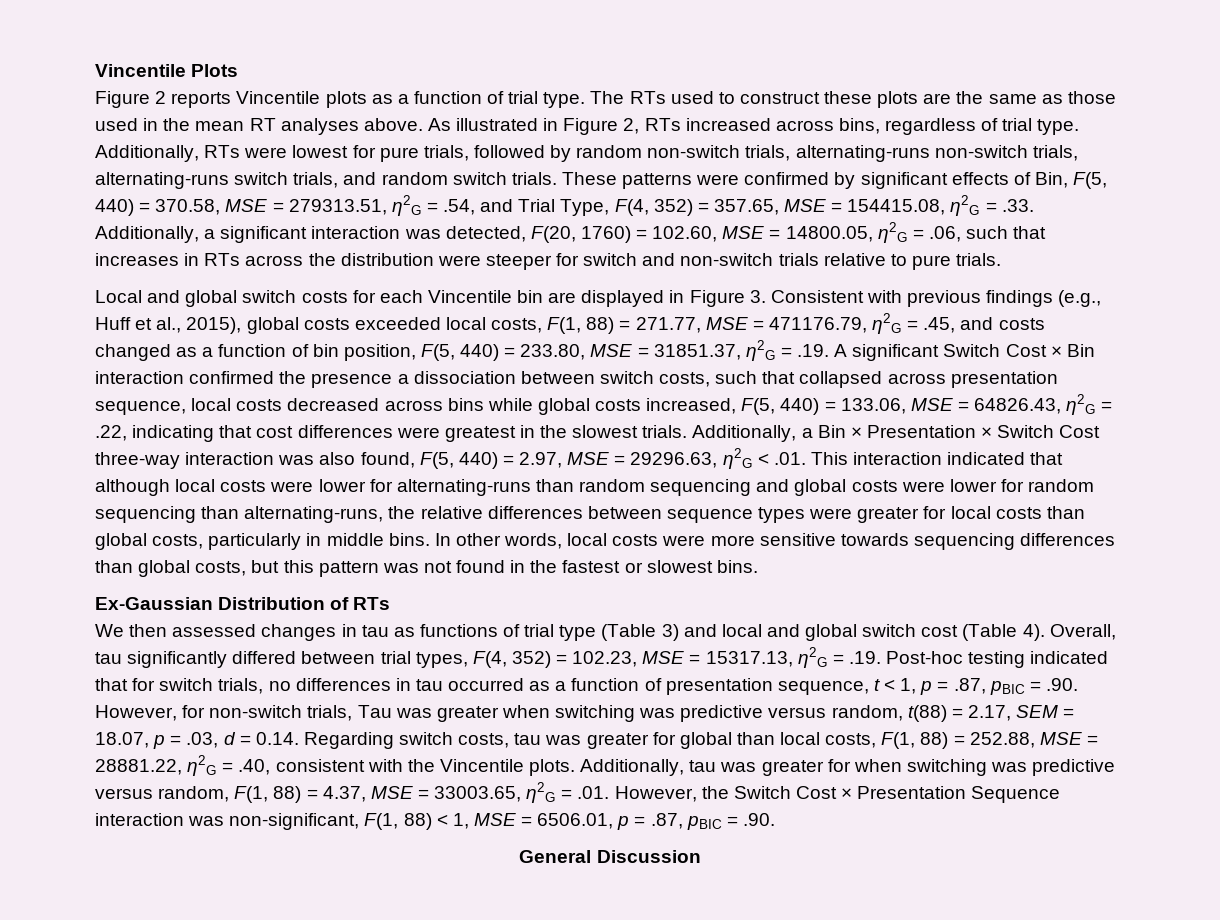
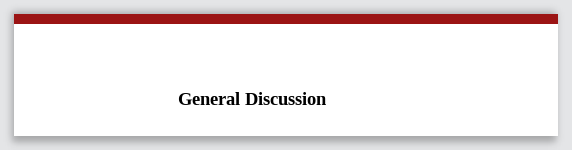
- Vincentile Plots
- Figure 2 reports Vincentile plots as a function of trial type. The RTs used to construct these plots are the same as those used in the mean RT analyses above. As illustrated in Figure 2, RTs increased across bins, regardless of trial type. Additionally, RTs were lowest for pure trials, followed by random non-switch trials, alternating-runs non-switch trials, alternating-runs switch trials, and random switch trials. These patterns were confirmed by significant effects of Bin, F(5, 440) = 370.58, MSE = 279313.51, η2G = .54, and Trial Type, F(4, 352) = 357.65, MSE = 154415.08, η2G = .33. Additionally, a significant interaction was detected, F(20, 1760) = 102.60, MSE = 14800.05, η2G = .06, such that increases in RTs across the distribution were steeper for switch and non-switch trials relative to pure trials.
- Local and global switch costs for each Vincentile bin are displayed in Figure 3. Consistent with previous findings (e.g., Huff et al., 2015), global costs exceeded local costs, F(1, 88) = 271.77, MSE = 471176.79, η2G = .45, and costs changed as a function of bin position, F(5, 440) = 233.80, MSE = 31851.37, η2G = .19. A significant Switch Cost × Bin interaction confirmed the presence a dissociation between switch costs, such that collapsed across presentation sequence, local costs decreased across bins while global costs increased, F(5, 440) = 133.06, MSE = 64826.43, η2G = .22, indicating that cost differences were greatest in the slowest trials. Additionally, a Bin × Presentation × Switch Cost three-way interaction was also found, F(5, 440) = 2.97, MSE = 29296.63, η2G < .01. This interaction indicated that although local costs were lower for alternating-runs than random sequencing and global costs were lower for random sequencing than alternating-runs, the relative differences between sequence types were greater for local costs than global costs, particularly in middle bins. In other words, local costs were more sensitive towards sequencing differences than global costs, but this pattern was not found in the fastest or slowest bins.
- Ex-Gaussian Distribution of RTs
- We then assessed changes in tau as functions of trial type (Table 3) and local and global switch cost (Table 4). Overall, tau significantly differed between trial types, F(4, 352) = 102.23, MSE = 15317.13, η2G = .19. Post-hoc testing indicated that for switch trials, no differences in tau occurred as a function of presentation sequence, t < 1, p = .87, pBIC = .90. However, for non-switch trials, Tau was greater when switching was predictive versus random, t(88) = 2.17, SEM = 18.07, p = .03, d = 0.14. Regarding switch costs, tau was greater for global than local costs, F(1, 88) = 252.88, MSE = 28881.22, η2G = .40, consistent with the Vincentile plots. Additionally, tau was greater for when switching was predictive versus random, F(1, 88) = 4.37, MSE = 33003.65, η2G = .01. However, the Switch Cost × Presentation Sequence interaction was non-significant, F(1, 88) < 1, MSE = 6506.01, p = .87, pBIC = .90.

